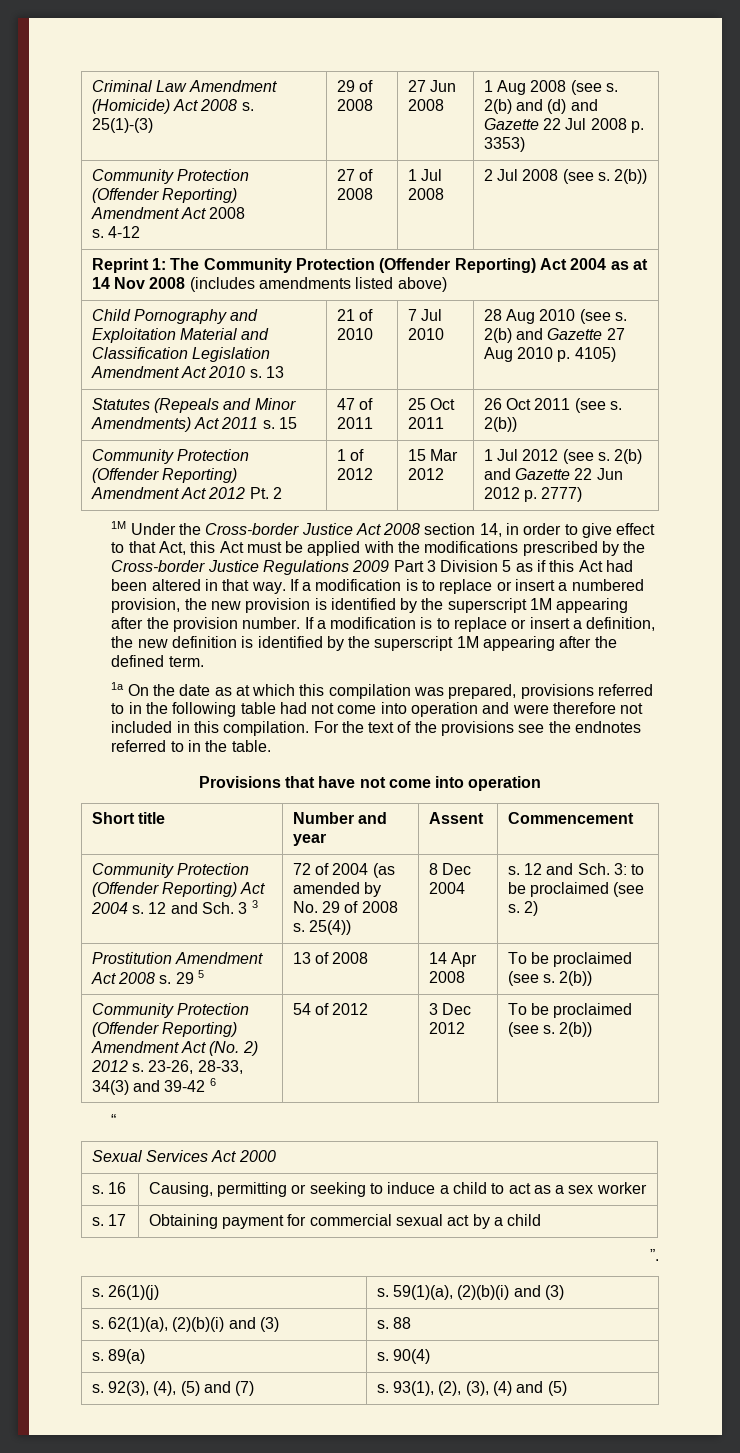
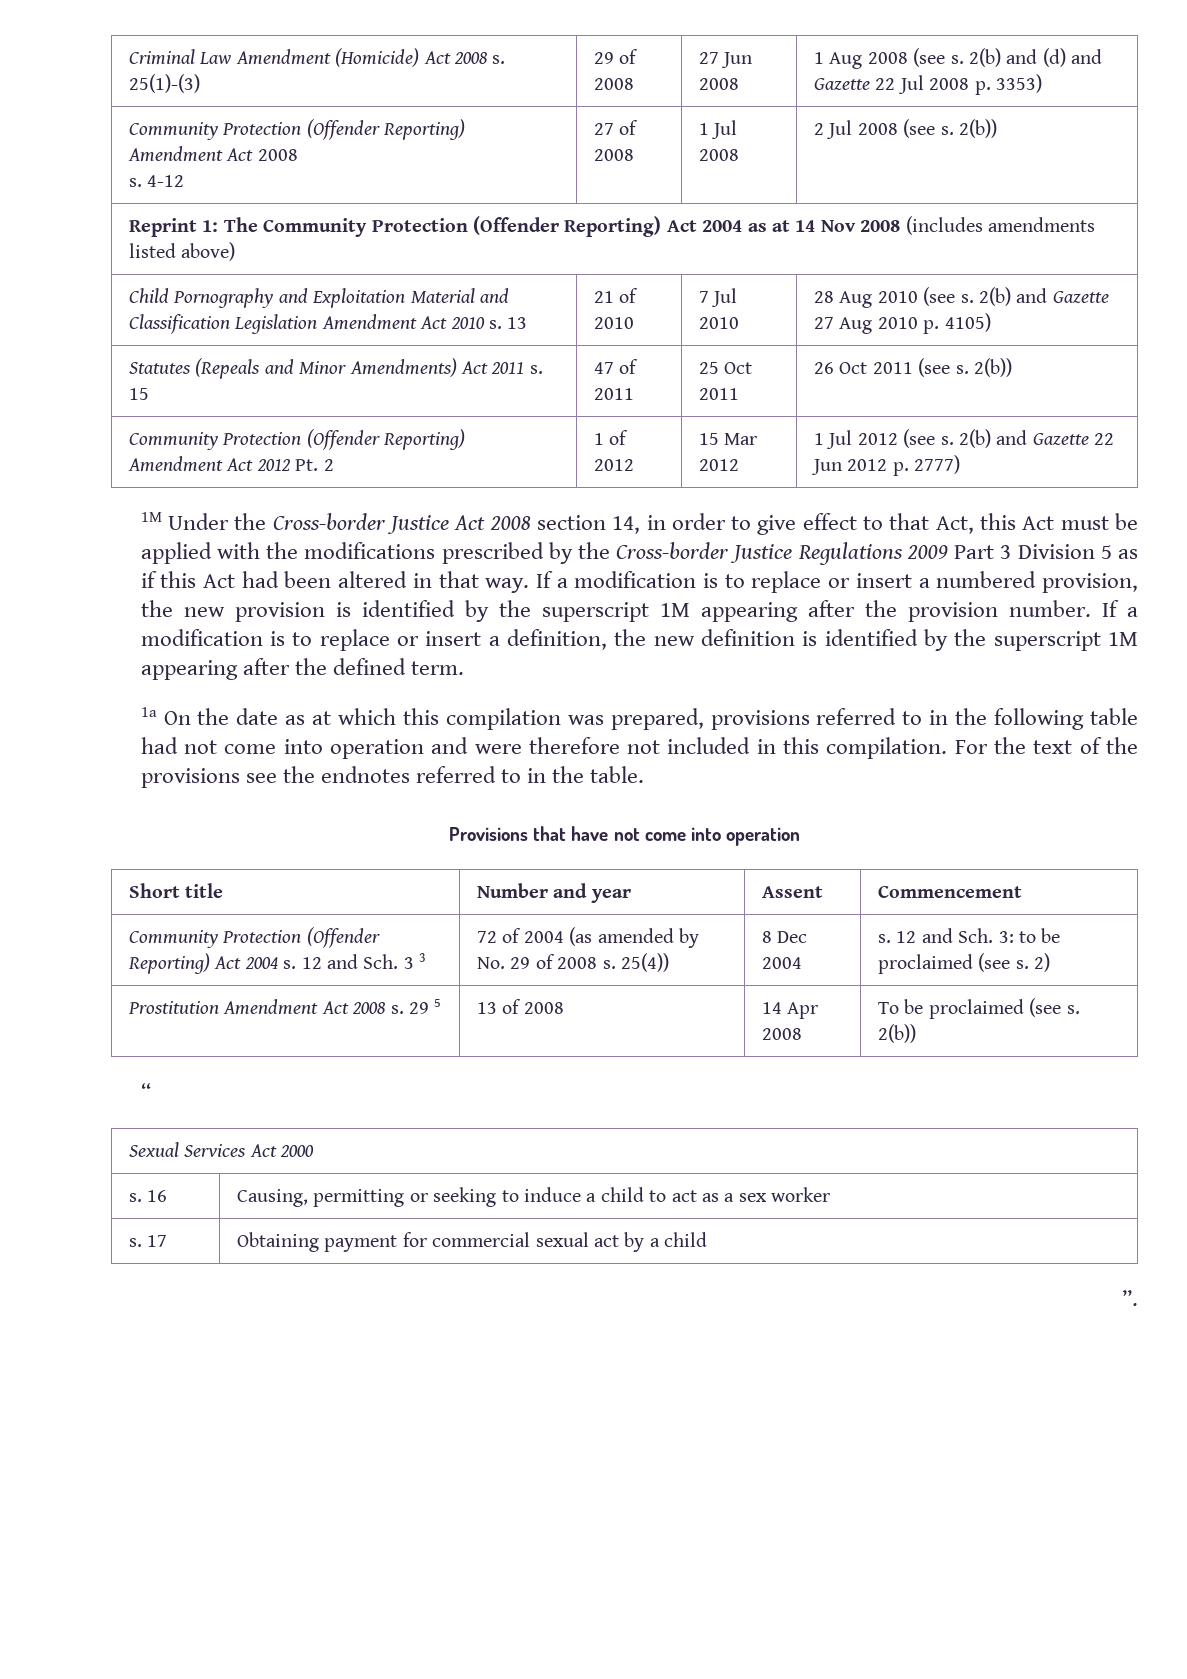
- Community Protection (Offender Reporting) Amendment Act (No. 2) 2012 s. 23-26, 28-33, 34(3) and 39-42 6 | 54 of 2012 | 3 Dec 2012 | To be proclaimed (see s. 2(b))
- s. 26(1)(j) | s. 59(1)(a), (2)(b)(i) and (3)
- s. 62(1)(a), (2)(b)(i) and (3) | s. 88
- s. 89(a) | s. 90(4)
- s. 92(3), (4), (5) and (7) | s. 93(1), (2), (3), (4) and (5)

